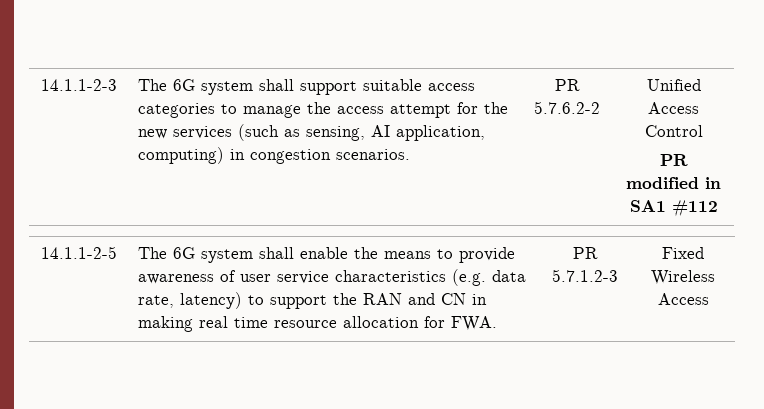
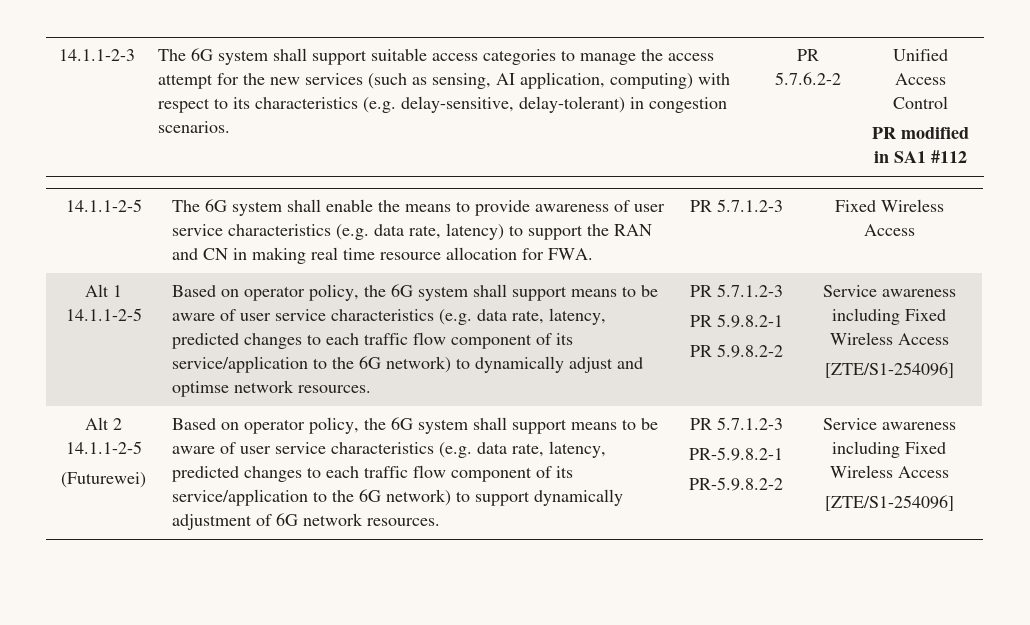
- The 6G system shall support suitable access categories to manage the access attempt for the new services (such as sensing, AI application, computing) in congestion scenarios.
+ The 6G system shall support suitable access categories to manage the access attempt for the new services (such as sensing, AI application, computing) with respect to its characteristics (e.g. delay-sensitive, delay-tolerant) in congestion scenarios.
+ Alt 1 14.1.1-2-5 | Based on operator policy, the 6G system shall support means to be aware of user service characteristics (e.g. data rate, latency, predicted changes to each traffic flow component of its service/application to the 6G network) to dynamically adjust and optimse network resources. | PR 5.7.1.2-3
+ PR 5.9.8.2-1
+ PR 5.9.8.2-2 | Service awareness including Fixed Wireless Access
+ [ZTE/S1-254096]
+ Alt 2 14.1.1-2-5
+ (Futurewei) | Based on operator policy, the 6G system shall support means to be aware of user service characteristics (e.g. data rate, latency, predicted changes to each traffic flow component of its service/application to the 6G network) to support dynamically adjustment of 6G network resources. | PR 5.7.1.2-3
+ PR-5.9.8.2-1
+ PR-5.9.8.2-2 | Service awareness including Fixed Wireless Access
+ [ZTE/S1-254096]

